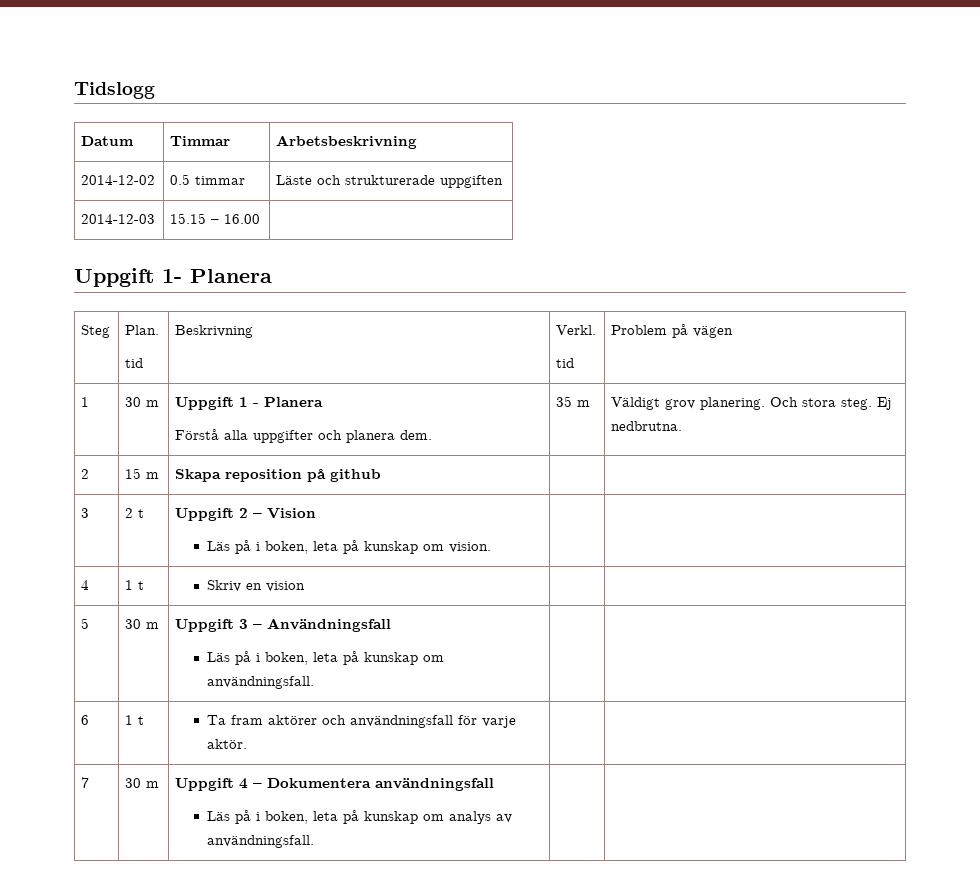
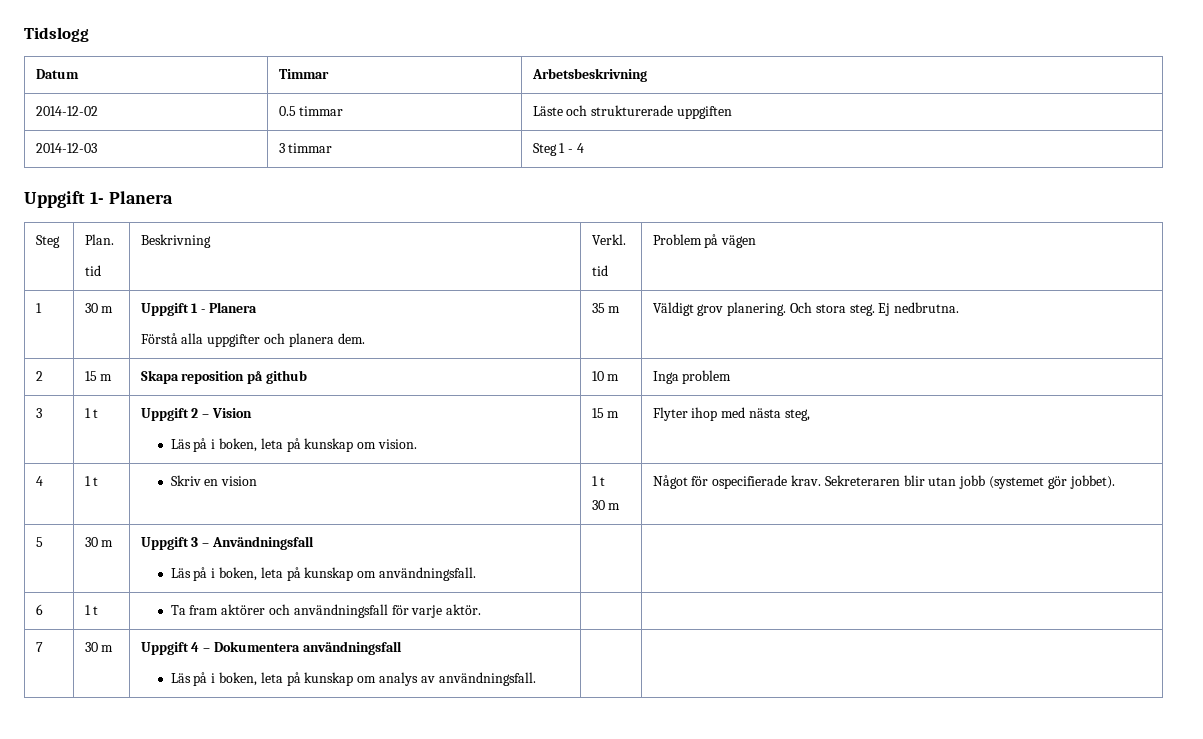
- 2014-12-03 | 15.15 – 16.00 |
+ 2014-12-03 | 3 timmar | Steg 1 - 4
- 2 | 15 m | Skapa reposition på github | |
+ 2 | 15 m | Skapa reposition på github | 10 m | Inga problem
- 3 | 2 t | Uppgift 2 – Vision
- Läs på i boken, leta på kunskap om vision. | |
+ 3 | 1 t | Uppgift 2 – Vision
+ Läs på i boken, leta på kunskap om vision. | 15 m | Flyter ihop med nästa steg,
- 4 | 1 t | Skriv en vision | |
+ 4 | 1 t | Skriv en vision | 1 t
+ 30 m | Något för ospecifierade krav. Sekreteraren blir utan jobb (systemet gör jobbet).

